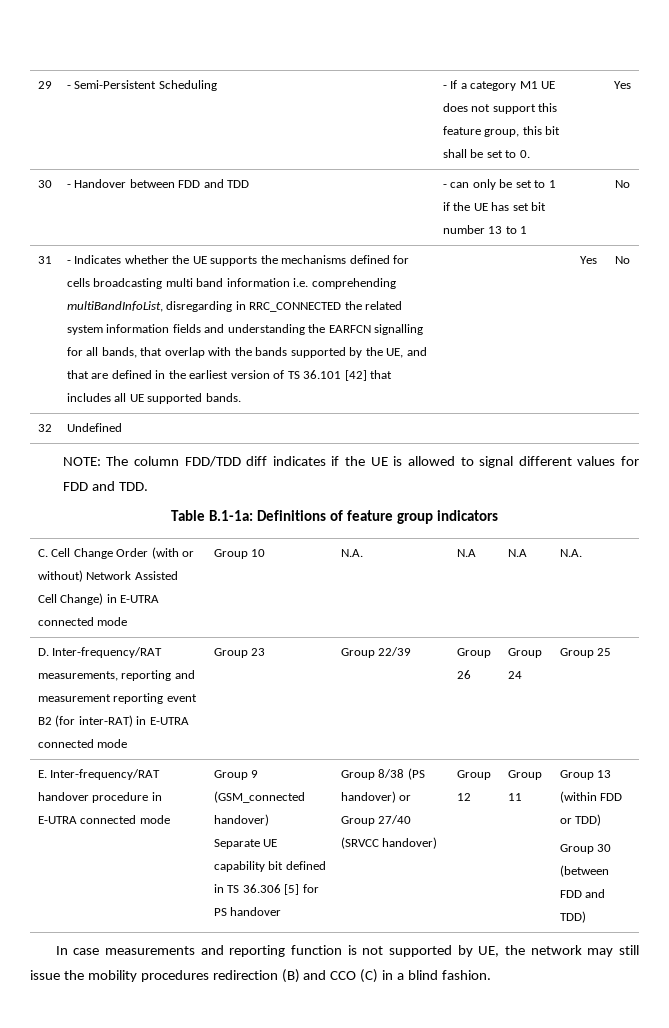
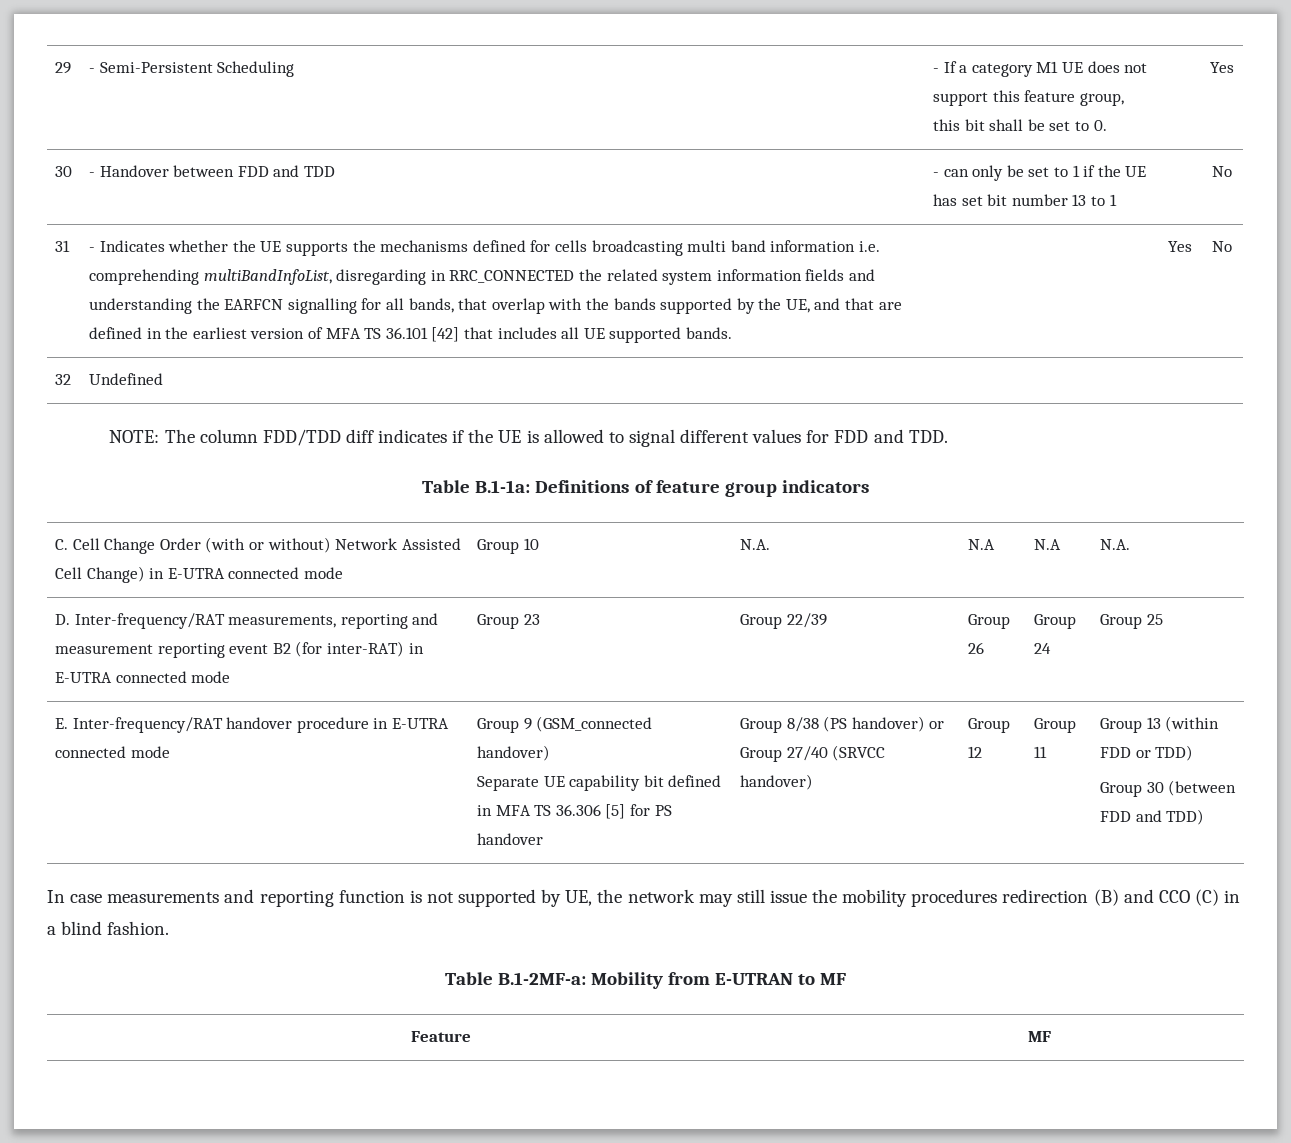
- - Indicates whether the UE supports the mechanisms defined for cells broadcasting multi band information i.e. comprehending multiBandInfoList, disregarding in RRC_CONNECTED the related system information fields and understanding the EARFCN signalling for all bands, that overlap with the bands supported by the UE, and that are defined in the earliest version of TS 36.101 [42] that includes all UE supported bands.
+ - Indicates whether the UE supports the mechanisms defined for cells broadcasting multi band information i.e. comprehending multiBandInfoList, disregarding in RRC_CONNECTED the related system information fields and understanding the EARFCN signalling for all bands, that overlap with the bands supported by the UE, and that are defined in the earliest version of MFA TS 36.101 [42] that includes all UE supported bands.
- Separate UE capability bit defined in TS 36.306 [5] for PS handover
+ Separate UE capability bit defined in MFA TS 36.306 [5] for PS handover
+ Table B.1-2MF-a: Mobility from E-UTRAN to MF
+ Feature | MF

